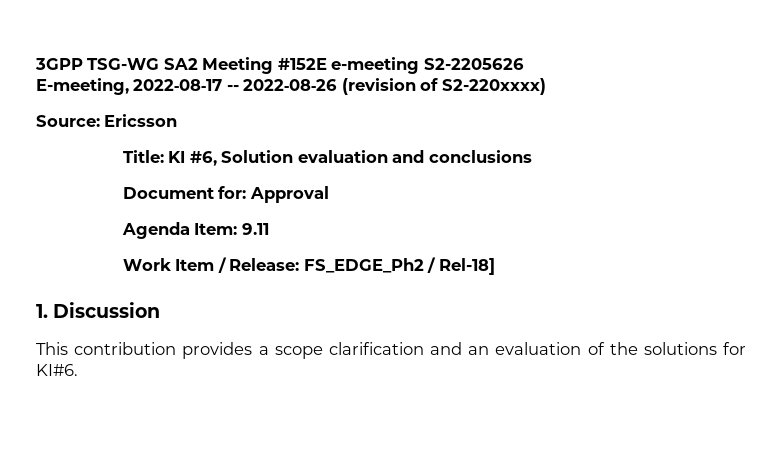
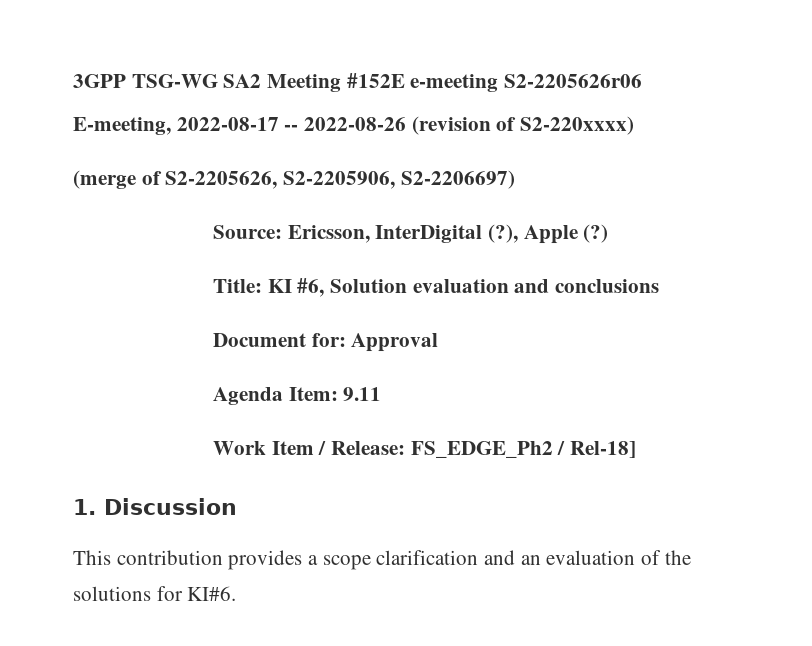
- 3GPP TSG-WG SA2 Meeting #152E e-meeting S2-2205626
+ 3GPP TSG-WG SA2 Meeting #152E e-meeting S2-2205626r06
- Source: Ericsson
+ (merge of S2-2205626, S2-2205906, S2-2206697)
+ Source: Ericsson, InterDigital (?), Apple (?)

